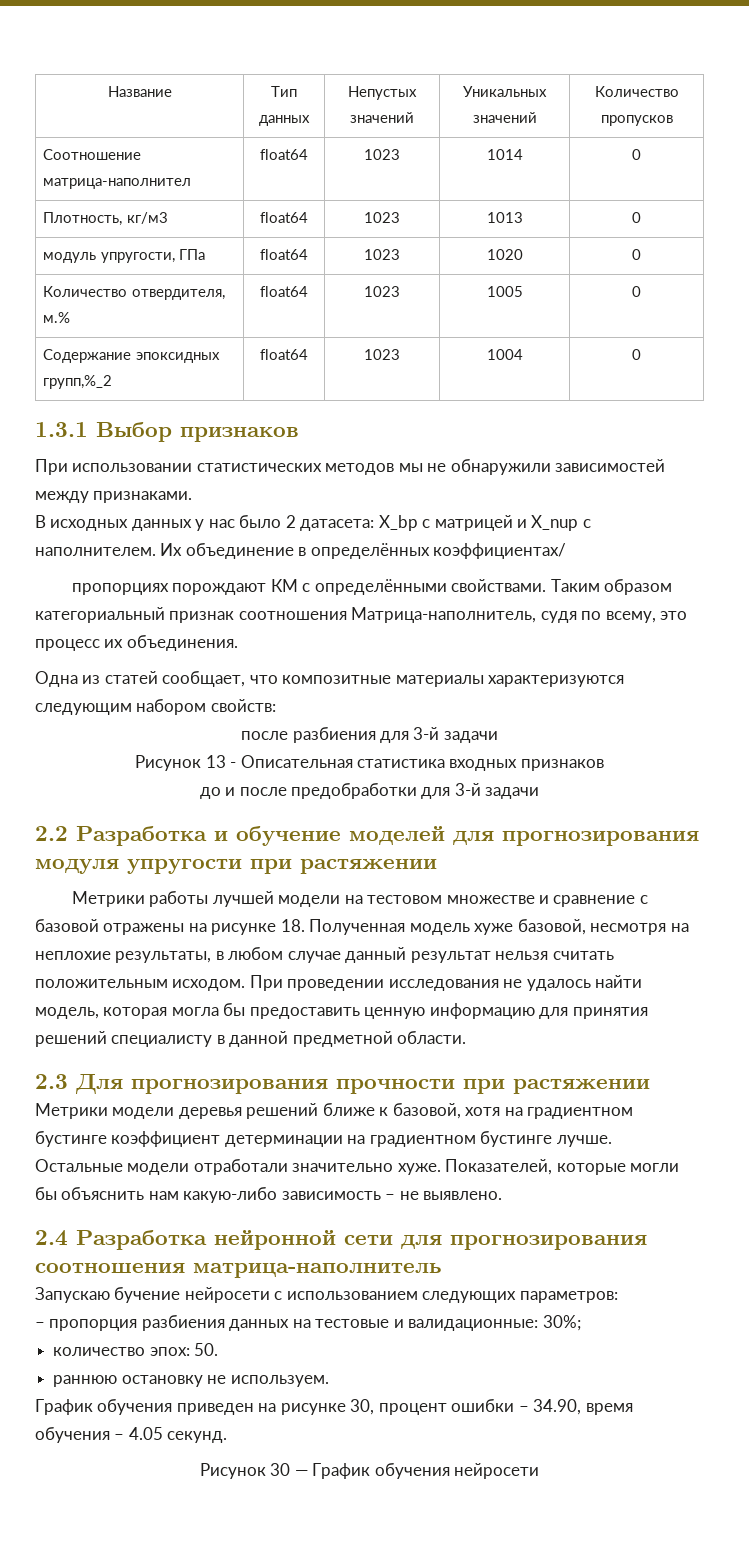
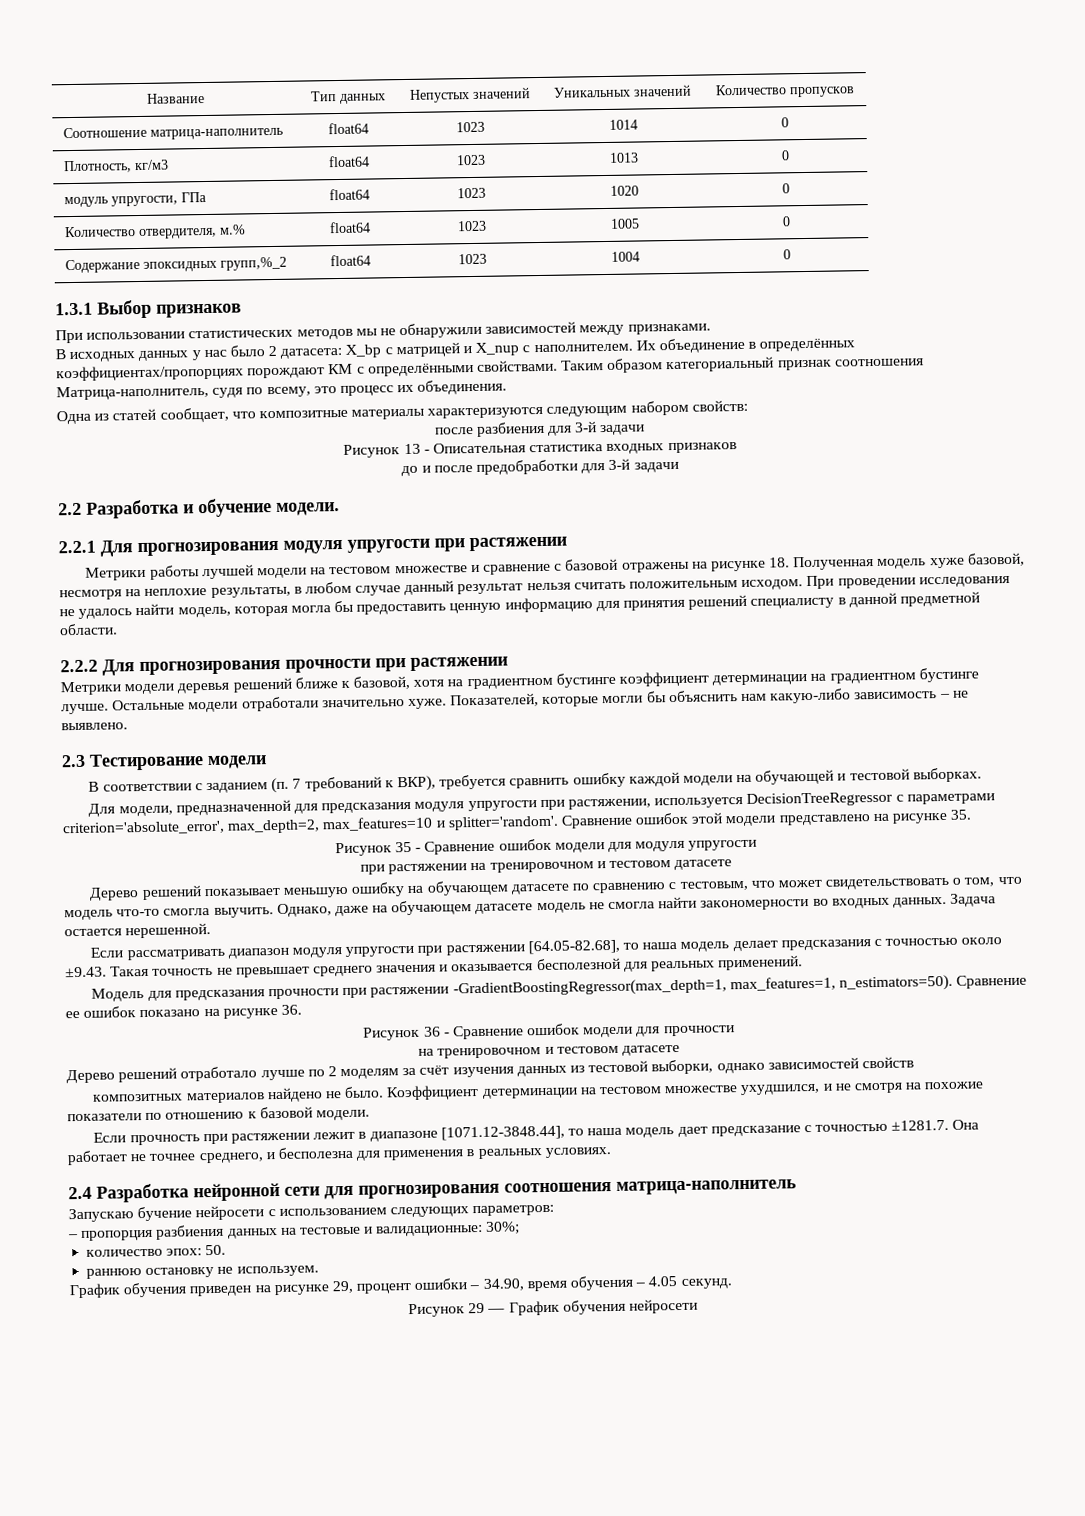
- Соотношение матрица-наполнител | float64 | 1023 | 1014 | 0
+ Соотношение матрица-наполнитель | float64 | 1023 | 1014 | 0
- Их объединение в определённых коэффициентах/
- пропорциях порождают КМ с определёнными свойствами.
+ Их объединение в определённых коэффициентах/пропорциях порождают КМ с определёнными свойствами.
- 2.2 Разработка и обучение моделей для прогнозирования модуля упругости при растяжении
+ 2.2 Разработка и обучение модели.
+ 2.2.1 Для прогнозирования модуля упругости при растяжении
- 2.3 Для прогнозирования прочности при растяжении
+ 2.2.2 Для прогнозирования прочности при растяжении
+ 2.3 Тестирование модели
+ В соответствии с заданием (п. 7 требований к ВКР), требуется сравнить ошибку каждой модели на обучающей и тестовой выборках.
+ Для модели, предназначенной для предсказания модуля упругости при растяжении, используется DecisionTreeRegressor с параметрами criterion='absolute_error', max_depth=2, max_features=10 и splitter='random'. Сравнение ошибок этой модели представлено на рисунке 35.
+ Рисунок 35 - Сравнение ошибок модели для модуля упругости
+ при растяжении на тренировочном и тестовом датасете
+ Дерево решений показывает меньшую ошибку на обучающем датасете по сравнению с тестовым, что может свидетельствовать о том, что модель что-то смогла выучить. Однако, даже на обучающем датасете модель не смогла найти закономерности во входных данных. Задача остается нерешенной.
+ Если рассматривать диапазон модуля упругости при растяжении [64.05-82.68], то наша модель делает предсказания с точностью около ±9.43. Такая точность не превышает среднего значения и оказывается бесполезной для реальных применений.
+ Модель для предсказания прочности при растяжении -GradientBoostingRegressor(max_depth=1, max_features=1, n_estimators=50). Сравнение ее ошибок показано на рисунке 36.
+ Рисунок 36 - Сравнение ошибок модели для прочности
+ на тренировочном и тестовом датасете
+ Дерево решений отработало лучше по 2 моделям за счёт изучения данных из тестовой выборки, однако зависимостей свойств
+ композитных материалов найдено не было. Коэффициент детерминации на тестовом множестве ухудшился, и не смотря на похожие показатели по отношению к базовой модели.
+ Если прочность при растяжении лежит в диапазоне [1071.12-3848.44], то наша модель дает предсказание с точностью ±1281.7. Она работает не точнее среднего, и бесполезна для применения в реальных условиях.
- График обучения приведен на рисунке 30, процент ошибки – 34.90, время обучения – 4.05 секунд.
+ График обучения приведен на рисунке 29, процент ошибки – 34.90, время обучения – 4.05 секунд.
- Рисунок 30 — График обучения нейросети
+ Рисунок 29 — График обучения нейросети

